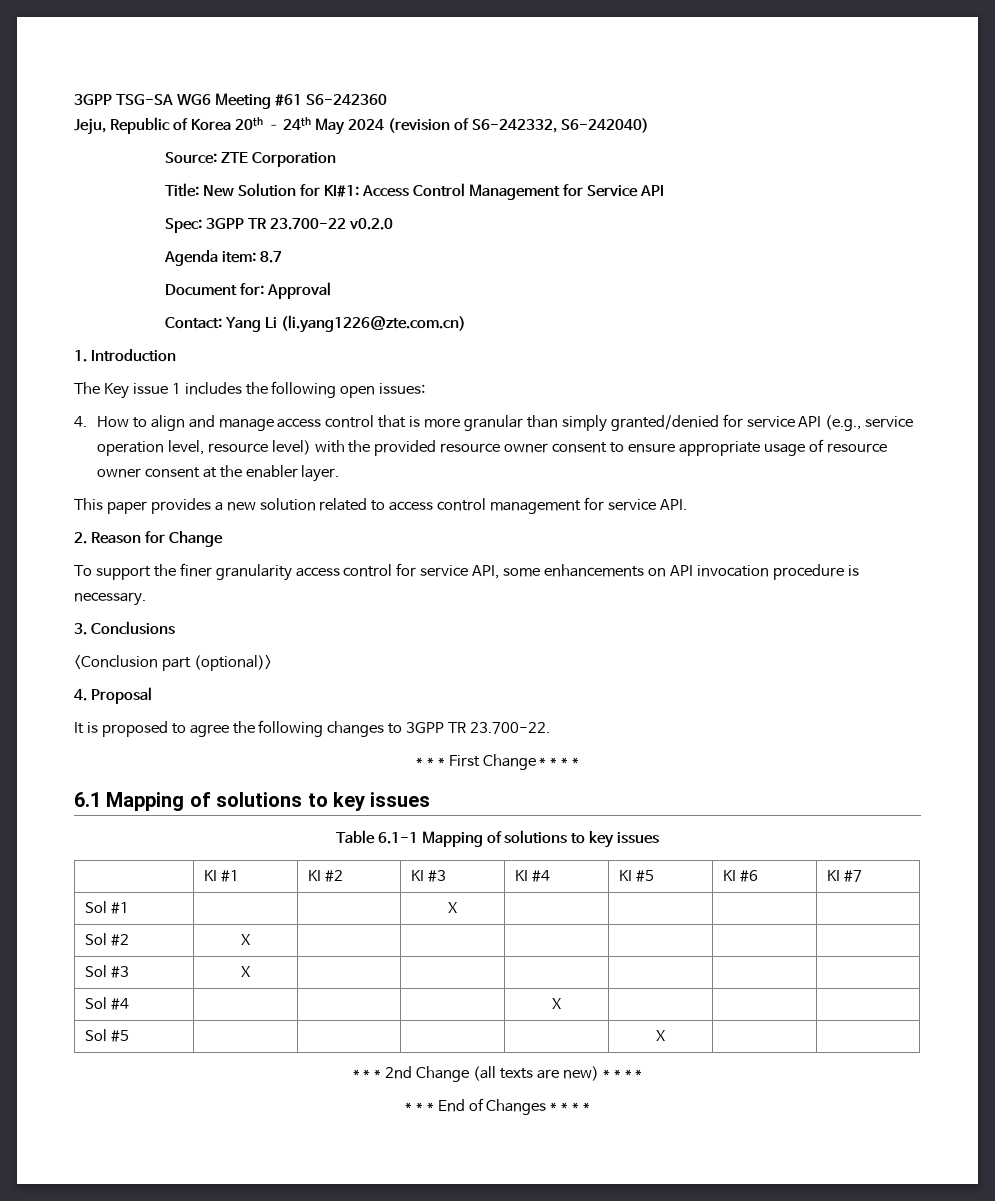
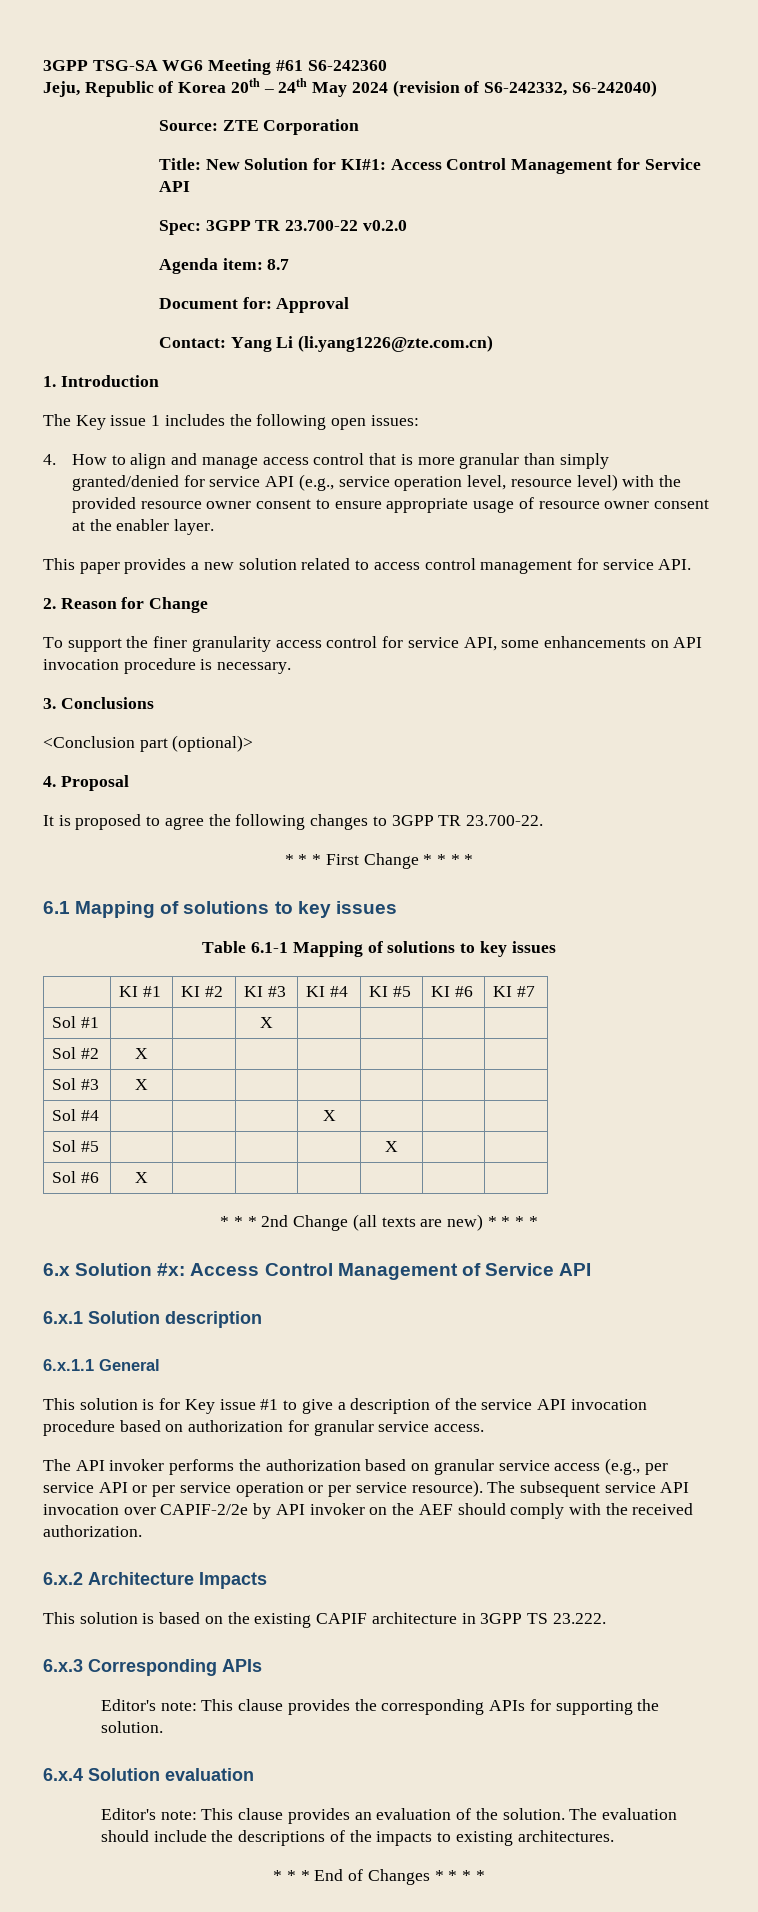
+ Sol #6 | X | | | | | |
+ 6.x Solution #x: Access Control Management of Service API
+ 6.x.1 Solution description
+ 6.x.1.1 General
+ This solution is for Key issue #1 to give a description of the service API invocation procedure based on authorization for granular service access.
+ The API invoker performs the authorization based on granular service access (e.g., per service API or per service operation or per service resource). The subsequent service API invocation over CAPIF-2/2e by API invoker on the AEF should comply with the received authorization.
+ 6.x.2 Architecture Impacts
+ This solution is based on the existing CAPIF architecture in 3GPP TS 23.222.
+ 6.x.3 Corresponding APIs
+ Editor's note: This clause provides the corresponding APIs for supporting the solution.
+ 6.x.4 Solution evaluation
+ Editor's note: This clause provides an evaluation of the solution. The evaluation should include the descriptions of the impacts to existing architectures.

